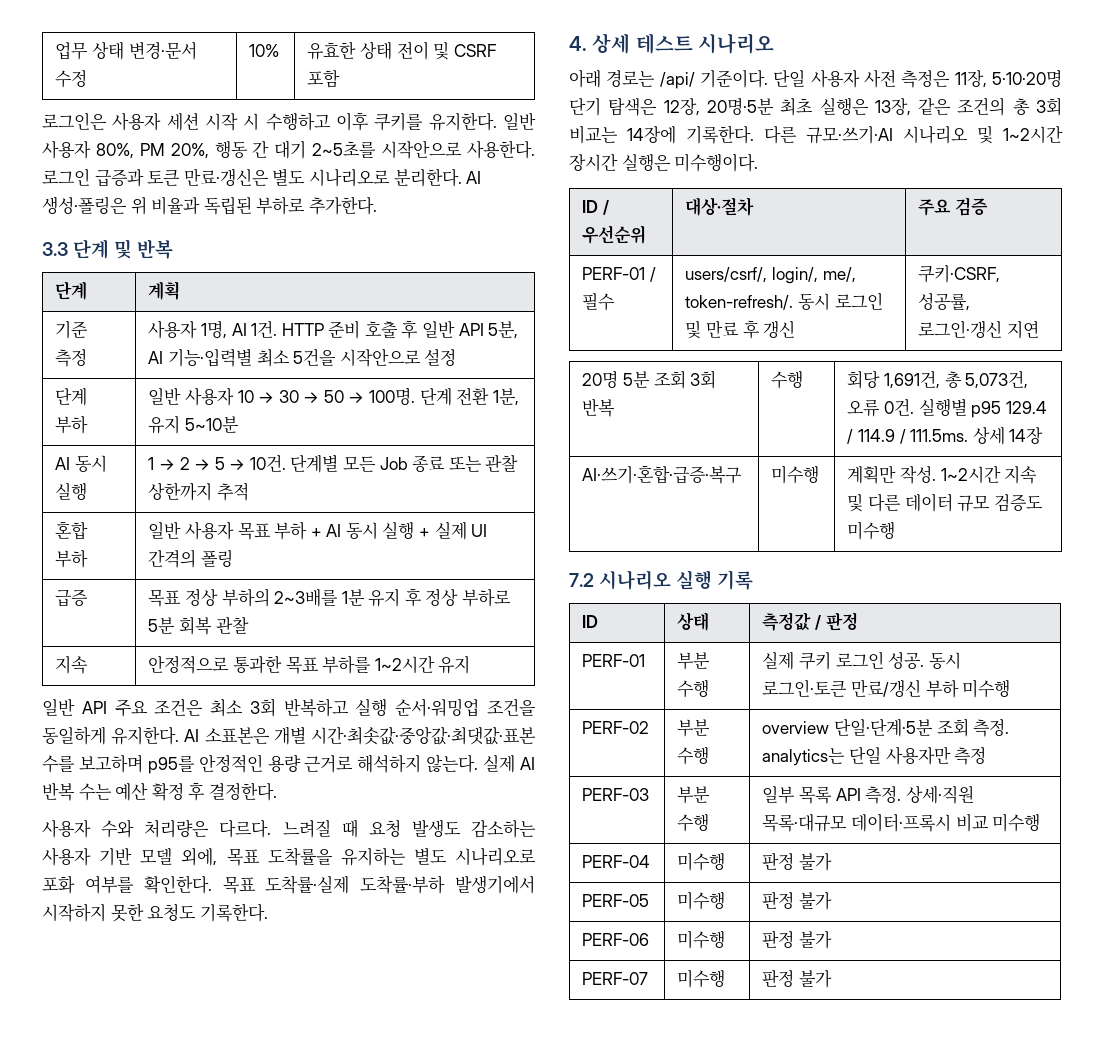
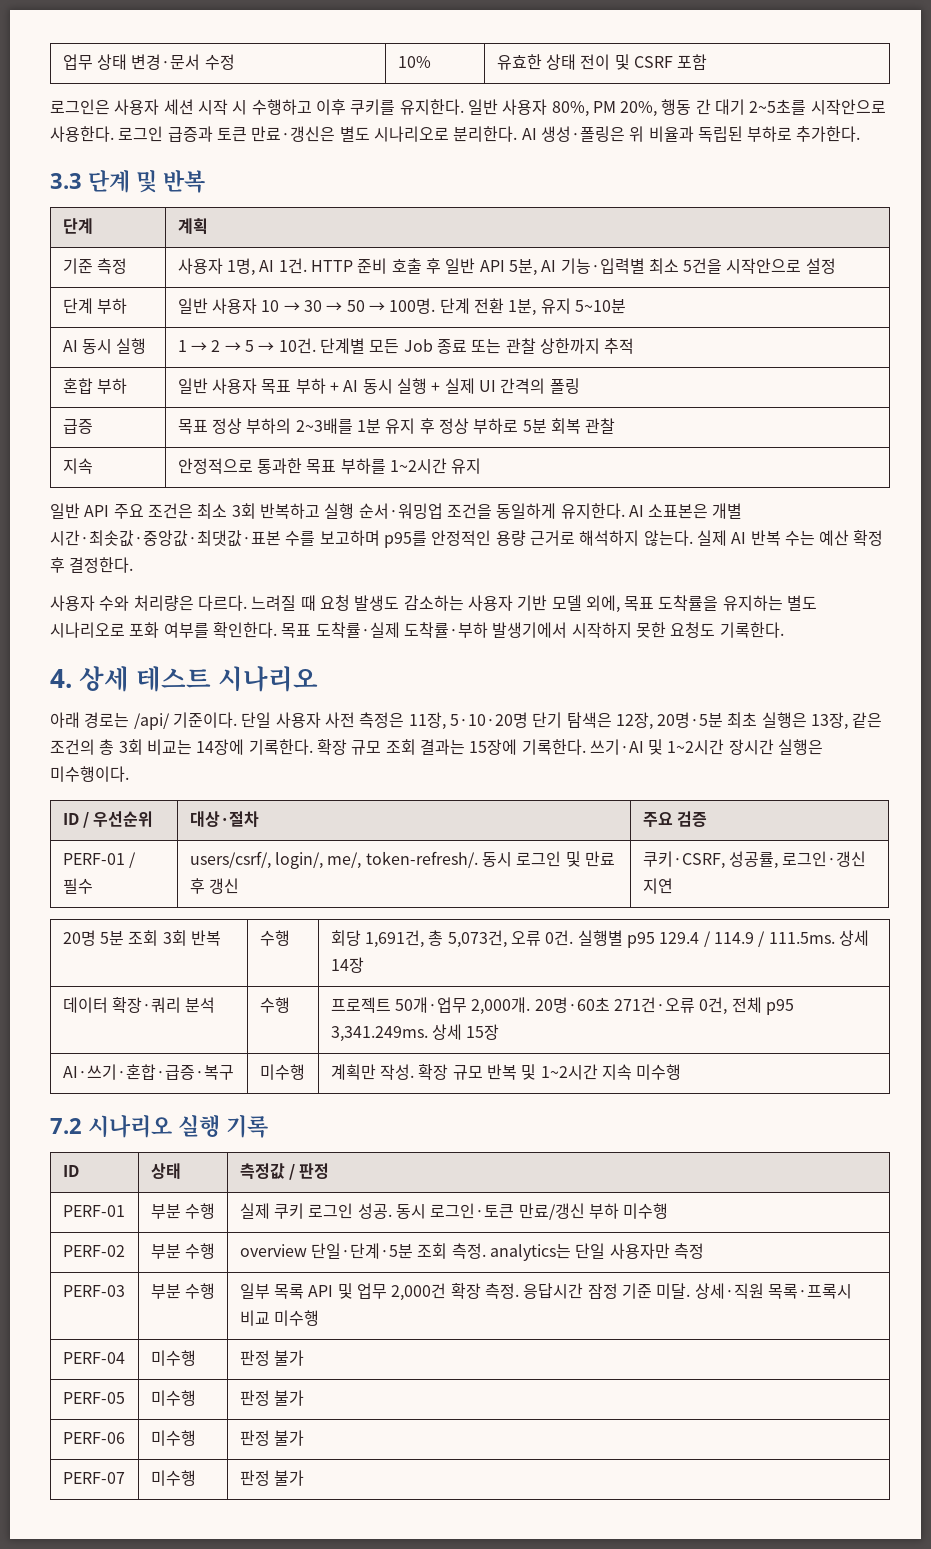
- 다른 규모·쓰기·AI 시나리오 및 1~2시간 장시간 실행은 미수행이다.
+ 확장 규모 조회 결과는 15장에 기록한다. 쓰기·AI 및 1~2시간 장시간 실행은 미수행이다.
- AI·쓰기·혼합·급증·복구 | 미수행 | 계획만 작성. 1~2시간 지속 및 다른 데이터 규모 검증도 미수행
+ 데이터 확장·쿼리 분석 | 수행 | 프로젝트 50개·업무 2,000개. 20명·60초 271건·오류 0건, 전체 p95 3,341.249ms. 상세 15장
+ AI·쓰기·혼합·급증·복구 | 미수행 | 계획만 작성. 확장 규모 반복 및 1~2시간 지속 미수행
- PERF-03 | 부분 수행 | 일부 목록 API 측정. 상세·직원 목록·대규모 데이터·프록시 비교 미수행
+ PERF-03 | 부분 수행 | 일부 목록 API 및 업무 2,000건 확장 측정. 응답시간 잠정 기준 미달. 상세·직원 목록·프록시 비교 미수행

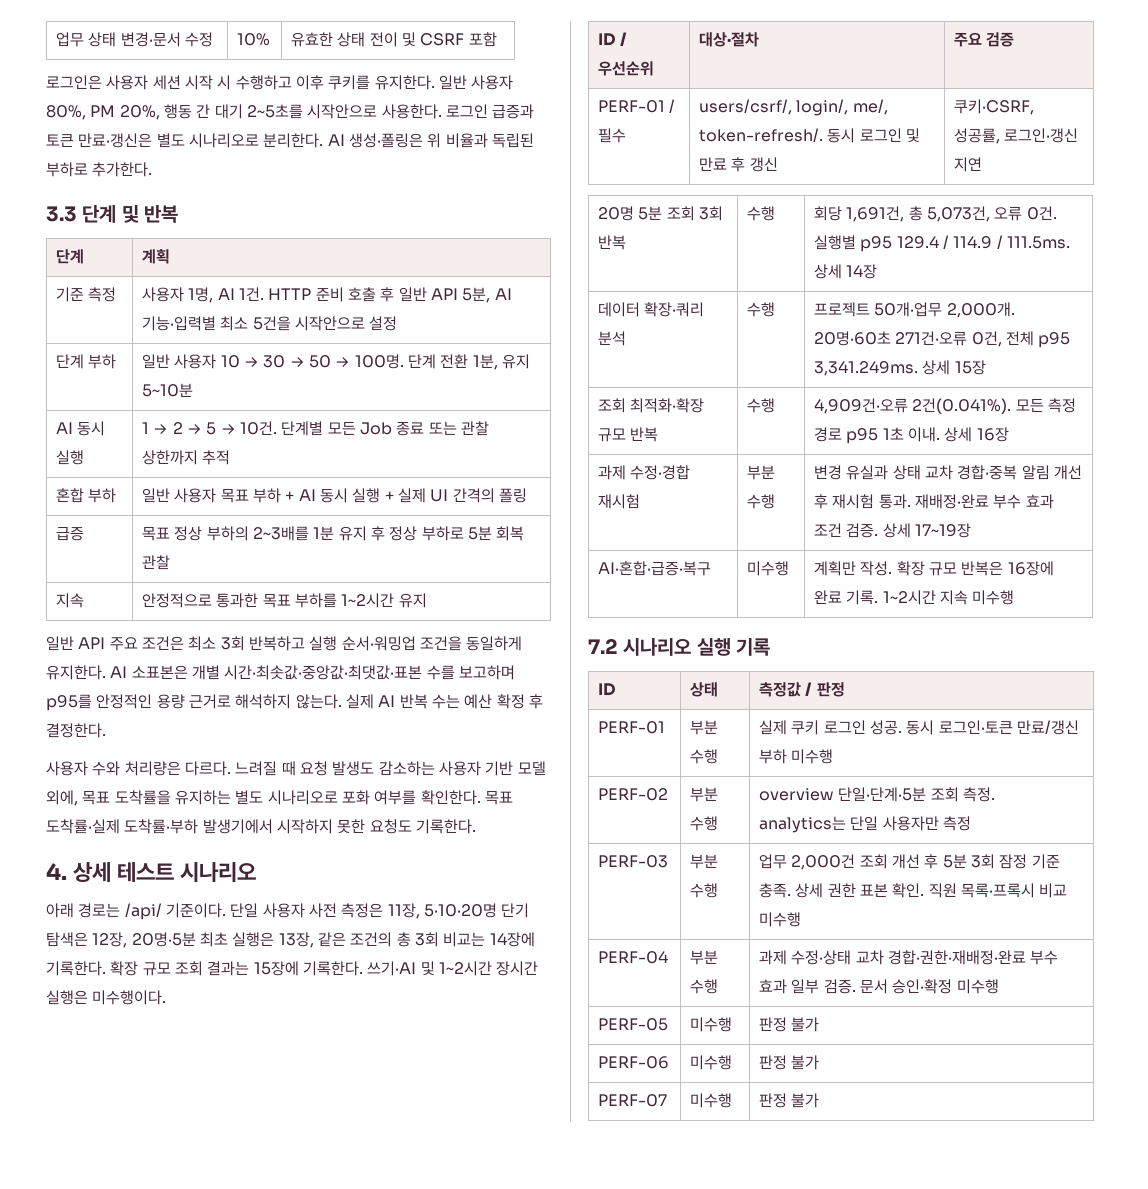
- AI·쓰기·혼합·급증·복구 | 미수행 | 계획만 작성. 확장 규모 반복 및 1~2시간 지속 미수행
+ 조회 최적화·확장 규모 반복 | 수행 | 4,909건·오류 2건(0.041%). 모든 측정 경로 p95 1초 이내. 상세 16장
+ 과제 수정·경합 재시험 | 부분 수행 | 변경 유실과 상태 교차 경합·중복 알림 개선 후 재시험 통과. 재배정·완료 부수 효과 조건 검증. 상세 17~19장
+ AI·혼합·급증·복구 | 미수행 | 계획만 작성. 확장 규모 반복은 16장에 완료 기록. 1~2시간 지속 미수행
- PERF-03 | 부분 수행 | 일부 목록 API 및 업무 2,000건 확장 측정. 응답시간 잠정 기준 미달. 상세·직원 목록·프록시 비교 미수행
- PERF-04 | 미수행 | 판정 불가
+ PERF-03 | 부분 수행 | 업무 2,000건 조회 개선 후 5분 3회 잠정 기준 충족. 상세 권한 표본 확인. 직원 목록·프록시 비교 미수행
+ PERF-04 | 부분 수행 | 과제 수정·상태 교차 경합·권한·재배정·완료 부수 효과 일부 검증. 문서 승인·확정 미수행

